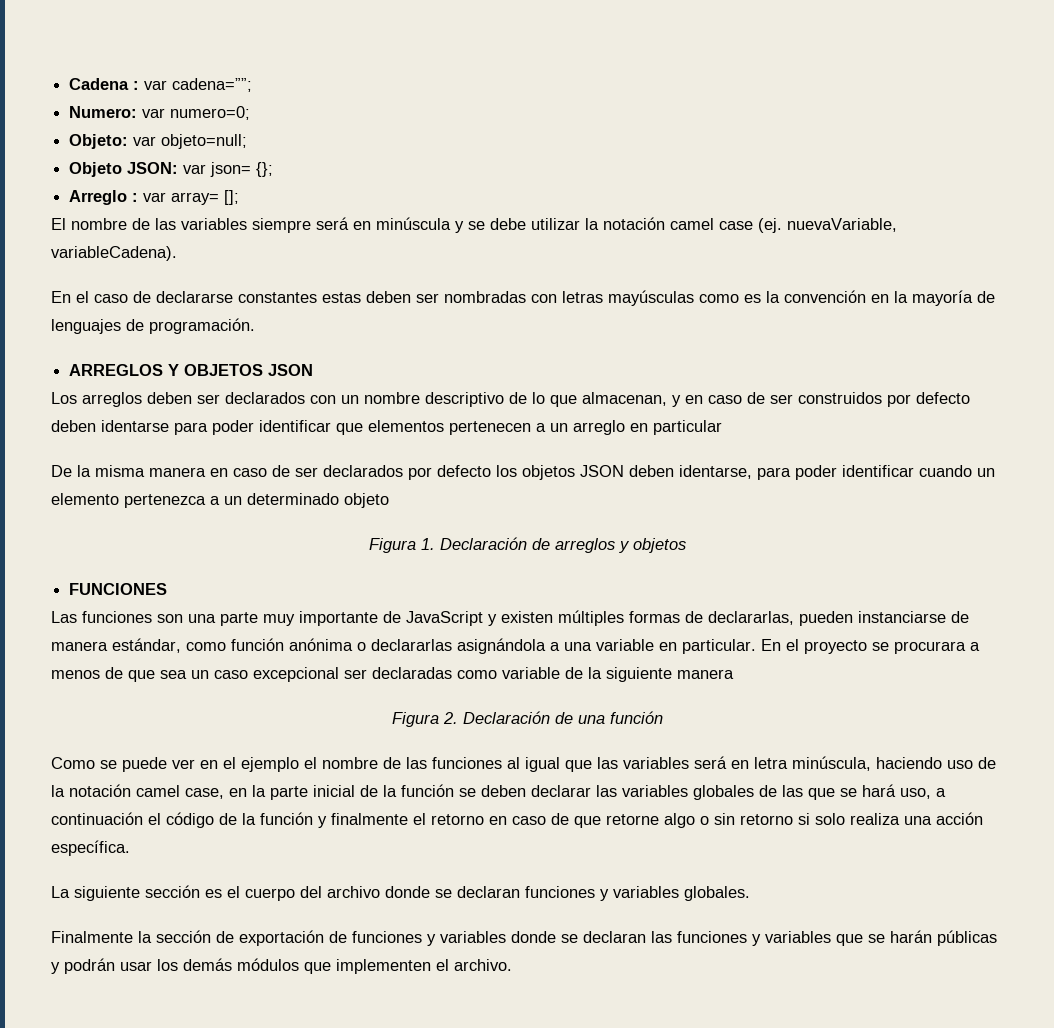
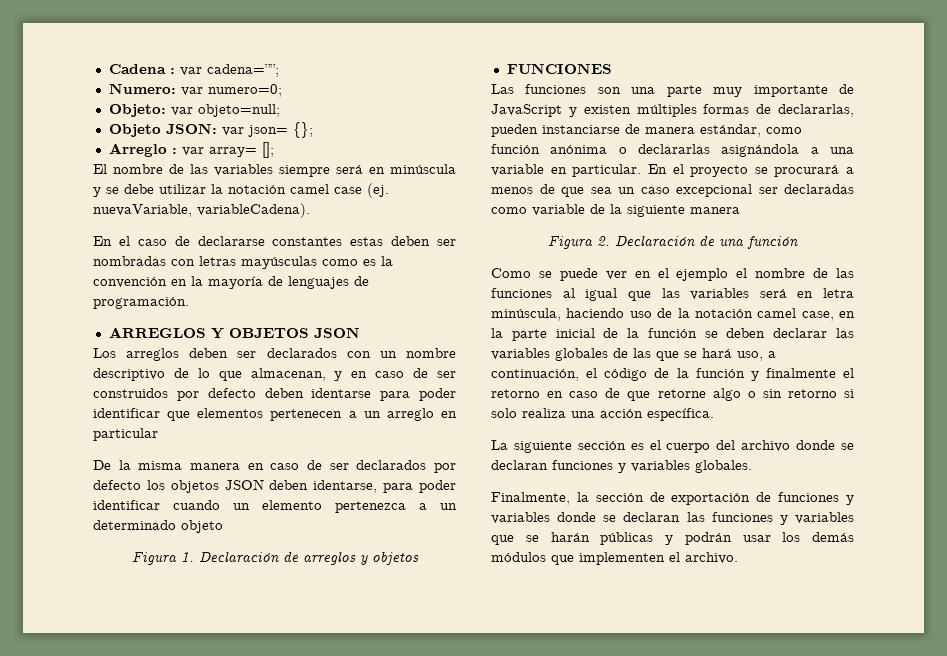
- En el proyecto se procurara a menos de que sea un caso excepcional ser declaradas como variable de la siguiente manera
+ En el proyecto se procurará a menos de que sea un caso excepcional ser declaradas como variable de la siguiente manera
- Como se puede ver en el ejemplo el nombre de las funciones al igual que las variables será en letra minúscula, haciendo uso de la notación camel case, en la parte inicial de la función se deben declarar las variables globales de las que se hará uso, a continuación el código de la función y finalmente el retorno en caso de que retorne algo o sin retorno si solo realiza una acción específica.
+ Como se puede ver en el ejemplo el nombre de las funciones al igual que las variables será en letra minúscula, haciendo uso de la notación camel case, en la parte inicial de la función se deben declarar las variables globales de las que se hará uso, a continuación, el código de la función y finalmente el retorno en caso de que retorne algo o sin retorno si solo realiza una acción específica.
- Finalmente la sección de exportación de funciones y variables donde se declaran las funciones y variables que se harán públicas y podrán usar los demás módulos que implementen el archivo.
+ Finalmente, la sección de exportación de funciones y variables donde se declaran las funciones y variables que se harán públicas y podrán usar los demás módulos que implementen el archivo.

